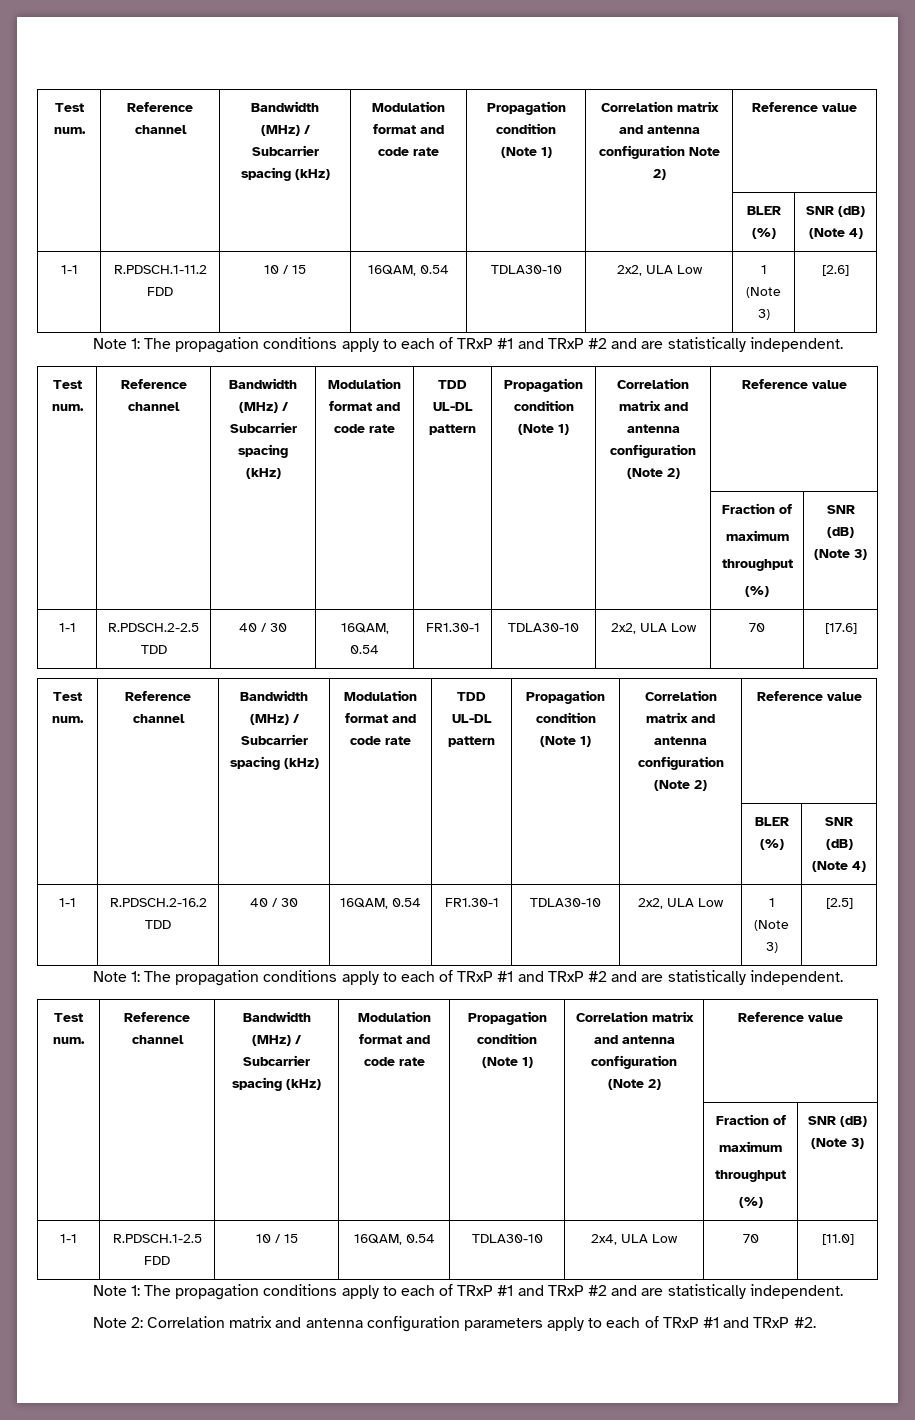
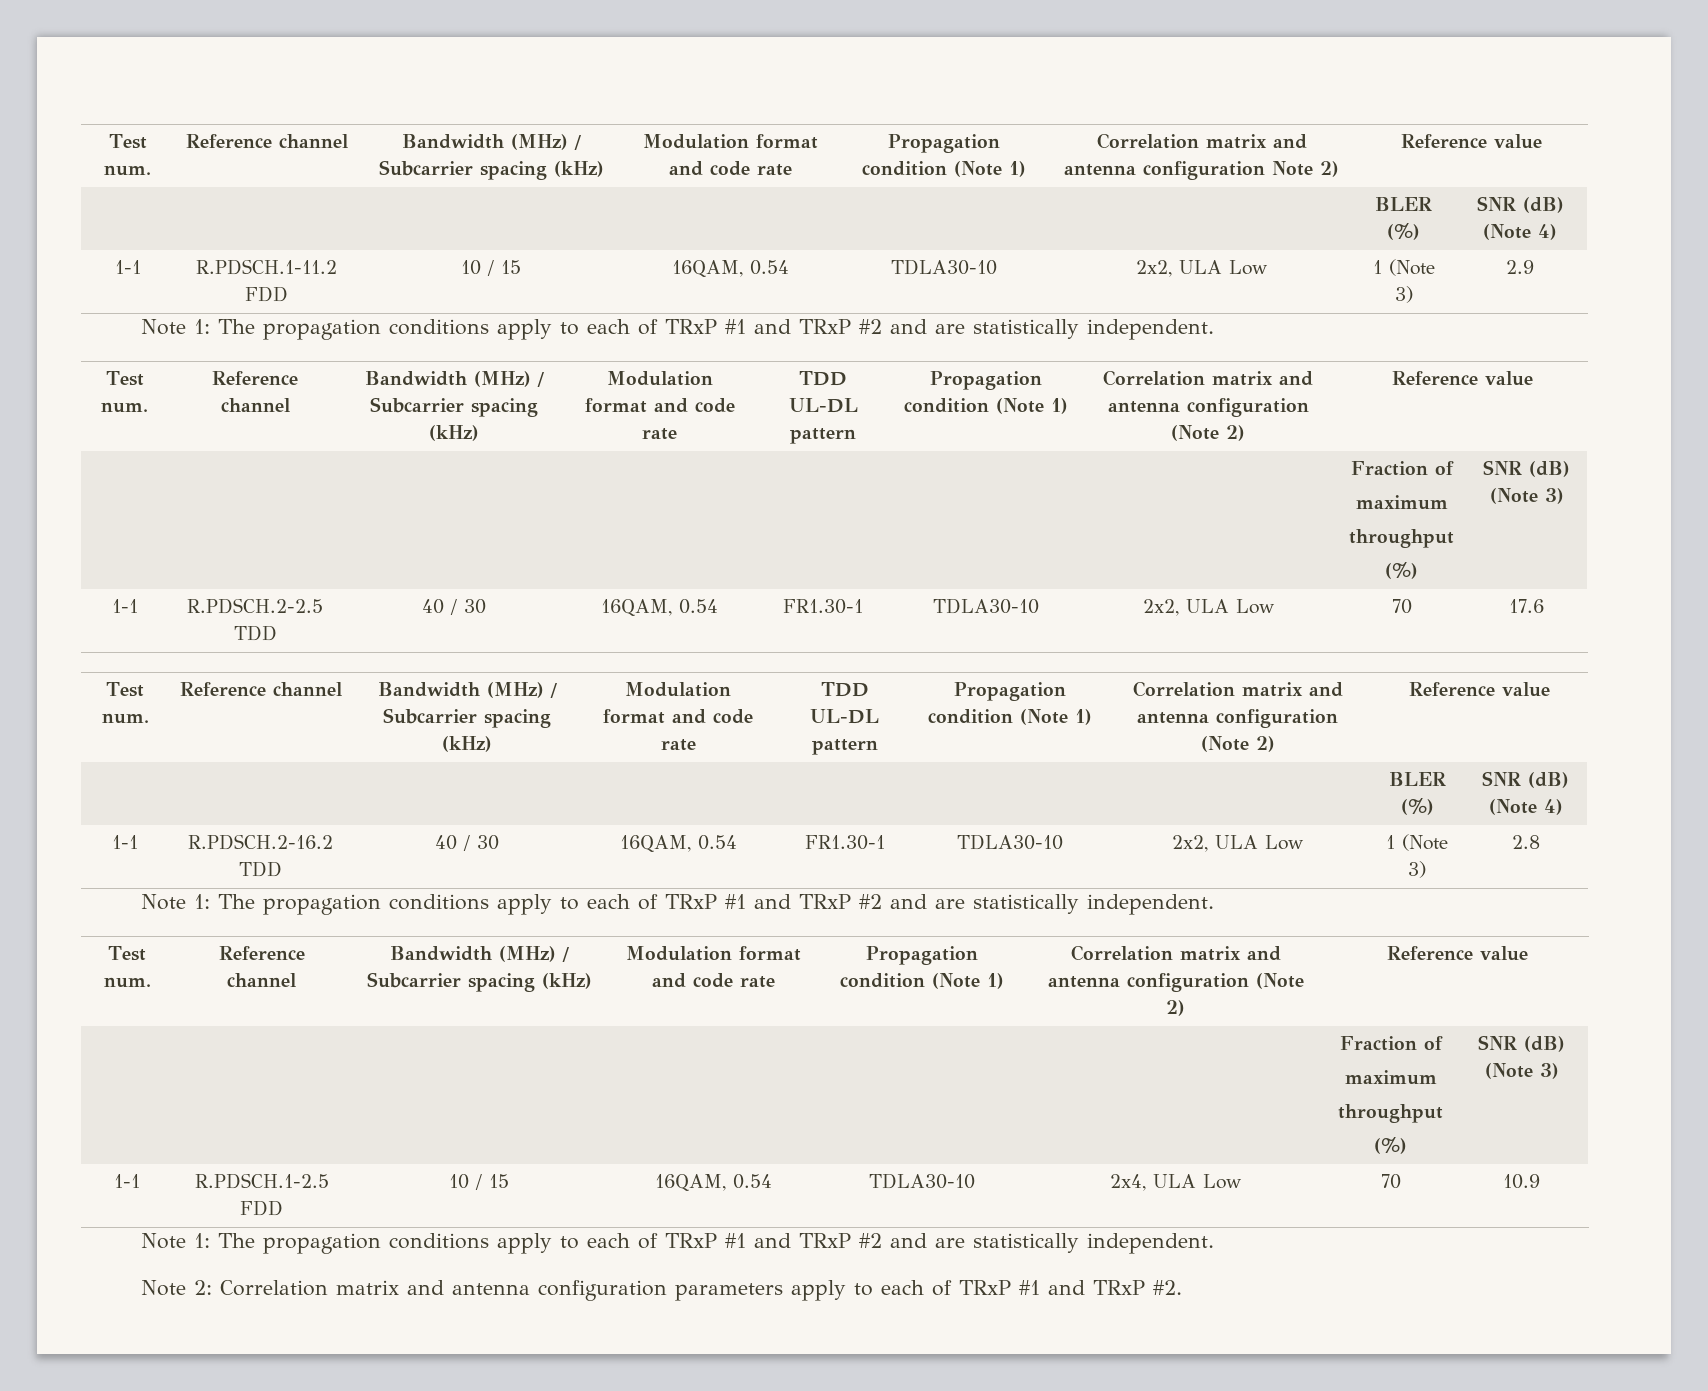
- 1-1 | R.PDSCH.1-11.2 FDD | 10 / 15 | 16QAM, 0.54 | TDLA30-10 | 2x2, ULA Low | 1 (Note 3) | [2.6]
+ 1-1 | R.PDSCH.1-11.2 FDD | 10 / 15 | 16QAM, 0.54 | TDLA30-10 | 2x2, ULA Low | 1 (Note 3) | 2.9
- 1-1 | R.PDSCH.2-2.5 TDD | 40 / 30 | 16QAM, 0.54 | FR1.30-1 | TDLA30-10 | 2x2, ULA Low | 70 | [17.6]
+ 1-1 | R.PDSCH.2-2.5 TDD | 40 / 30 | 16QAM, 0.54 | FR1.30-1 | TDLA30-10 | 2x2, ULA Low | 70 | 17.6
- 1-1 | R.PDSCH.2-16.2 TDD | 40 / 30 | 16QAM, 0.54 | FR1.30-1 | TDLA30-10 | 2x2, ULA Low | 1 (Note 3) | [2.5]
+ 1-1 | R.PDSCH.2-16.2 TDD | 40 / 30 | 16QAM, 0.54 | FR1.30-1 | TDLA30-10 | 2x2, ULA Low | 1 (Note 3) | 2.8
- 1-1 | R.PDSCH.1-2.5 FDD | 10 / 15 | 16QAM, 0.54 | TDLA30-10 | 2x4, ULA Low | 70 | [11.0]
+ 1-1 | R.PDSCH.1-2.5 FDD | 10 / 15 | 16QAM, 0.54 | TDLA30-10 | 2x4, ULA Low | 70 | 10.9

